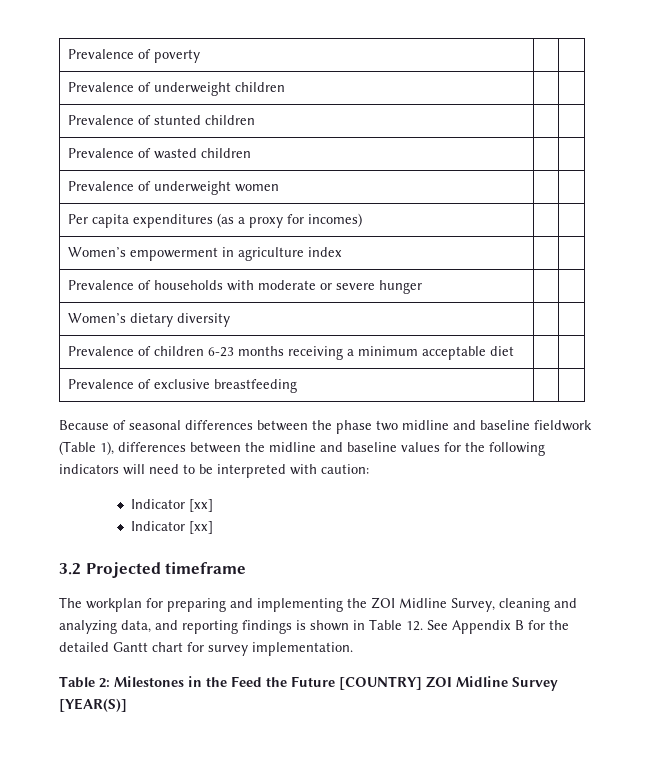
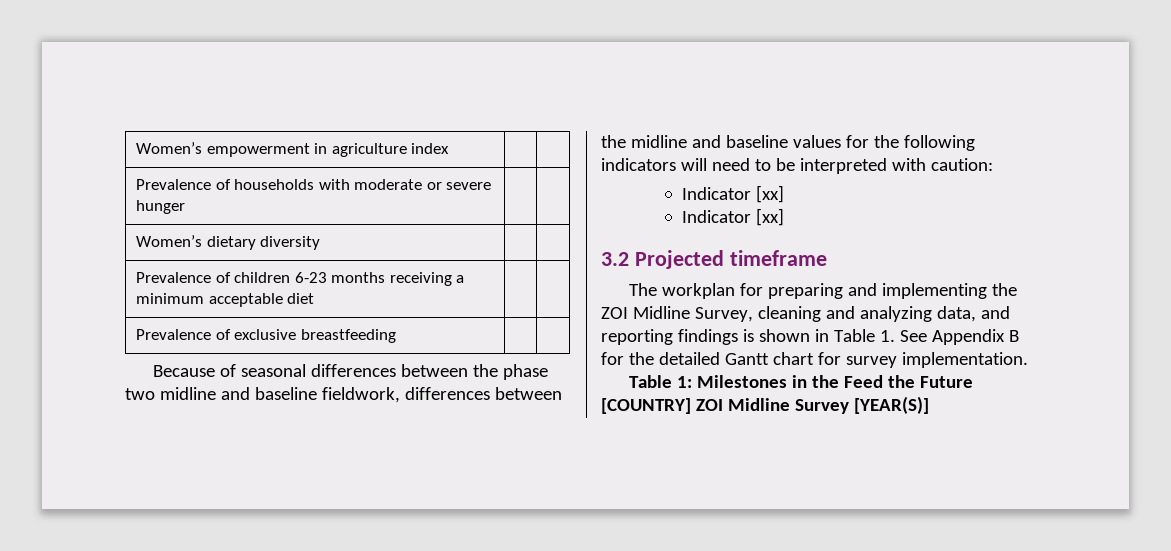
- Prevalence of poverty | |
- Prevalence of underweight children | |
- Prevalence of stunted children | |
- Prevalence of wasted children | |
- Prevalence of underweight women | |
- Per capita expenditures (as a proxy for incomes) | |
- Because of seasonal differences between the phase two midline and baseline fieldwork (Table 1), differences between the midline and baseline values for the following indicators will need to be interpreted with caution:
+ Because of seasonal differences between the phase two midline and baseline fieldwork, differences between the midline and baseline values for the following indicators will need to be interpreted with caution:
- The workplan for preparing and implementing the ZOI Midline Survey, cleaning and analyzing data, and reporting findings is shown in Table 12. See Appendix B for the detailed Gantt chart for survey implementation.
+ The workplan for preparing and implementing the ZOI Midline Survey, cleaning and analyzing data, and reporting findings is shown in Table 1. See Appendix B for the detailed Gantt chart for survey implementation.
- Table 2: Milestones in the Feed the Future [COUNTRY] ZOI Midline Survey [YEAR(S)]
+ Table 1: Milestones in the Feed the Future [COUNTRY] ZOI Midline Survey [YEAR(S)]

